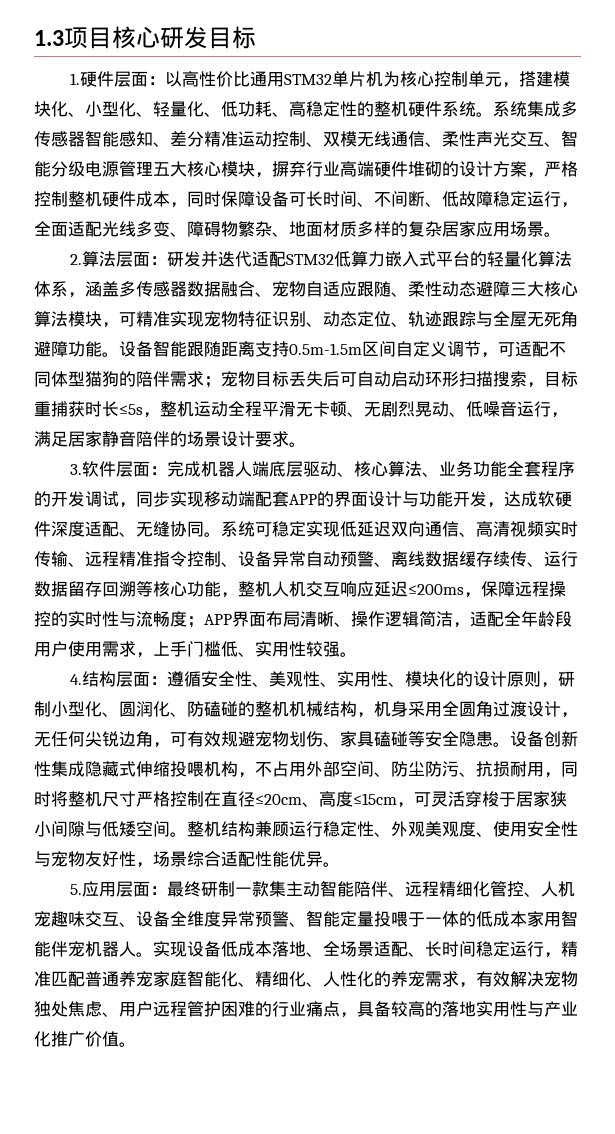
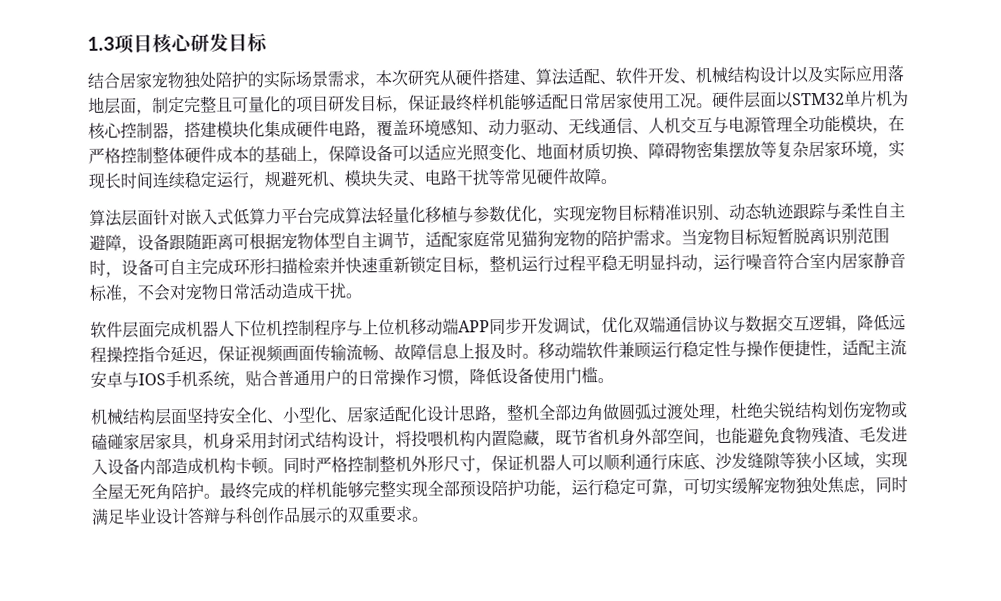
- 1.硬件层面：以高性价比通用STM32单片机为核心控制单元，搭建模块化、小型化、轻量化、低功耗、高稳定性的整机硬件系统。系统集成多传感器智能感知、差分精准运动控制、双模无线通信、柔性声光交互、智能分级电源管理五大核心模块，摒弃行业高端硬件堆砌的设计方案，严格控制整机硬件成本，同时保障设备可长时间、不间断、低故障稳定运行，全面适配光线多变、障碍物繁杂、地面材质多样的复杂居家应用场景。
- 2.算法层面：研发并迭代适配STM32低算力嵌入式平台的轻量化算法体系，涵盖多传感器数据融合、宠物自适应跟随、柔性动态避障三大核心算法模块，可精准实现宠物特征识别、动态定位、轨迹跟踪与全屋无死角避障功能。设备智能跟随距离支持0.5m-1.5m区间自定义调节，可适配不同体型猫狗的陪伴需求；宠物目标丢失后可自动启动环形扫描搜索，目标重捕获时长≤5s，整机运动全程平滑无卡顿、无剧烈晃动、低噪音运行，满足居家静音陪伴的场景设计要求。
- 3.软件层面：完成机器人端底层驱动、核心算法、业务功能全套程序的开发调试，同步实现移动端配套APP的界面设计与功能开发，达成软硬件深度适配、无缝协同。系统可稳定实现低延迟双向通信、高清视频实时传输、远程精准指令控制、设备异常自动预警、离线数据缓存续传、运行数据留存回溯等核心功能，整机人机交互响应延迟≤200ms，保障远程操控的实时性与流畅度；APP界面布局清晰、操作逻辑简洁，适配全年龄段用户使用需求，上手门槛低、实用性较强。
- 4.结构层面：遵循安全性、美观性、实用性、模块化的设计原则，研制小型化、圆润化、防磕碰的整机机械结构，机身采用全圆角过渡设计，无任何尖锐边角，可有效规避宠物划伤、家具磕碰等安全隐患。设备创新性集成隐藏式伸缩投喂机构，不占用外部空间、防尘防污、抗损耐用，同时将整机尺寸严格控制在直径≤20cm、高度≤15cm，可灵活穿梭于居家狭小间隙与低矮空间。整机结构兼顾运行稳定性、外观美观度、使用安全性与宠物友好性，场景综合适配性能优异。
- 5.应用层面：最终研制一款集主动智能陪伴、远程精细化管控、人机宠趣味交互、设备全维度异常预警、智能定量投喂于一体的低成本家用智能伴宠机器人。实现设备低成本落地、全场景适配、长时间稳定运行，精准匹配普通养宠家庭智能化、精细化、人性化的养宠需求，有效解决宠物独处焦虑、用户远程管护困难的行业痛点，具备较高的落地实用性与产业化推广价值。
+ 结合居家宠物独处陪护的实际场景需求，本次研究从硬件搭建、算法适配、软件开发、机械结构设计以及实际应用落地层面，制定完整且可量化的项目研发目标，保证最终样机能够适配日常居家使用工况。硬件层面以STM32单片机为核心控制器，搭建模块化集成硬件电路，覆盖环境感知、动力驱动、无线通信、人机交互与电源管理全功能模块，在严格控制整体硬件成本的基础上，保障设备可以适应光照变化、地面材质切换、障碍物密集摆放等复杂居家环境，实现长时间连续稳定运行，规避死机、模块失灵、电路干扰等常见硬件故障。
+ 算法层面针对嵌入式低算力平台完成算法轻量化移植与参数优化，实现宠物目标精准识别、动态轨迹跟踪与柔性自主避障，设备跟随距离可根据宠物体型自主调节，适配家庭常见猫狗宠物的陪护需求。当宠物目标短暂脱离识别范围时，设备可自主完成环形扫描检索并快速重新锁定目标，整机运行过程平稳无明显抖动，运行噪音符合室内居家静音标准，不会对宠物日常活动造成干扰。
+ 软件层面完成机器人下位机控制程序与上位机移动端APP同步开发调试，优化双端通信协议与数据交互逻辑，降低远程操控指令延迟，保证视频画面传输流畅、故障信息上报及时。移动端软件兼顾运行稳定性与操作便捷性，适配主流安卓与IOS手机系统，贴合普通用户的日常操作习惯，降低设备使用门槛。
+ 机械结构层面坚持安全化、小型化、居家适配化设计思路，整机全部边角做圆弧过渡处理，杜绝尖锐结构划伤宠物或磕碰家居家具，机身采用封闭式结构设计，将投喂机构内置隐藏，既节省机身外部空间，也能避免食物残渣、毛发进入设备内部造成机构卡顿。同时严格控制整机外形尺寸，保证机器人可以顺利通行床底、沙发缝隙等狭小区域，实现全屋无死角陪护。最终完成的样机能够完整实现全部预设陪护功能，运行稳定可靠，可切实缓解宠物独处焦虑，同时满足毕业设计答辩与科创作品展示的双重要求。

